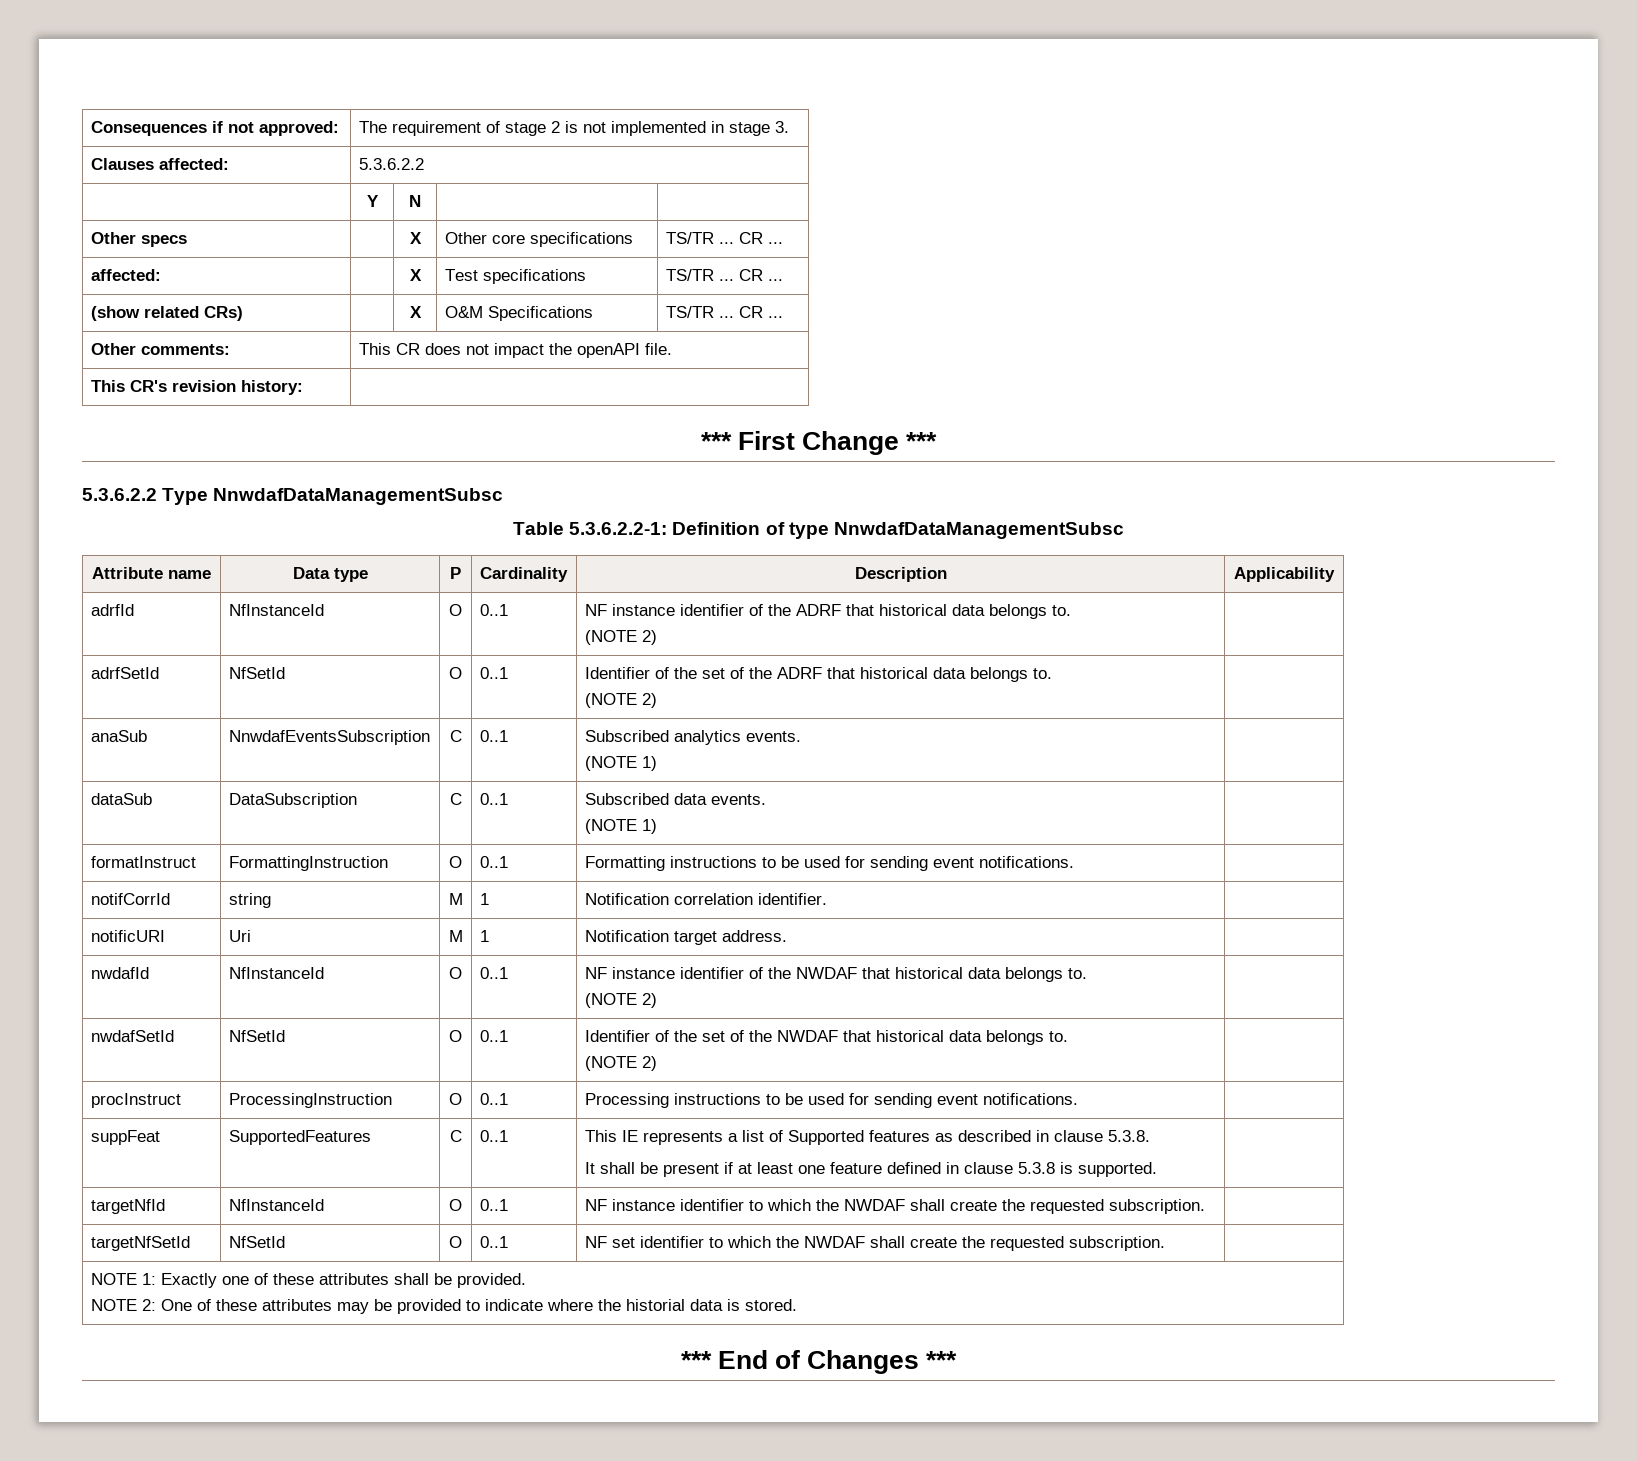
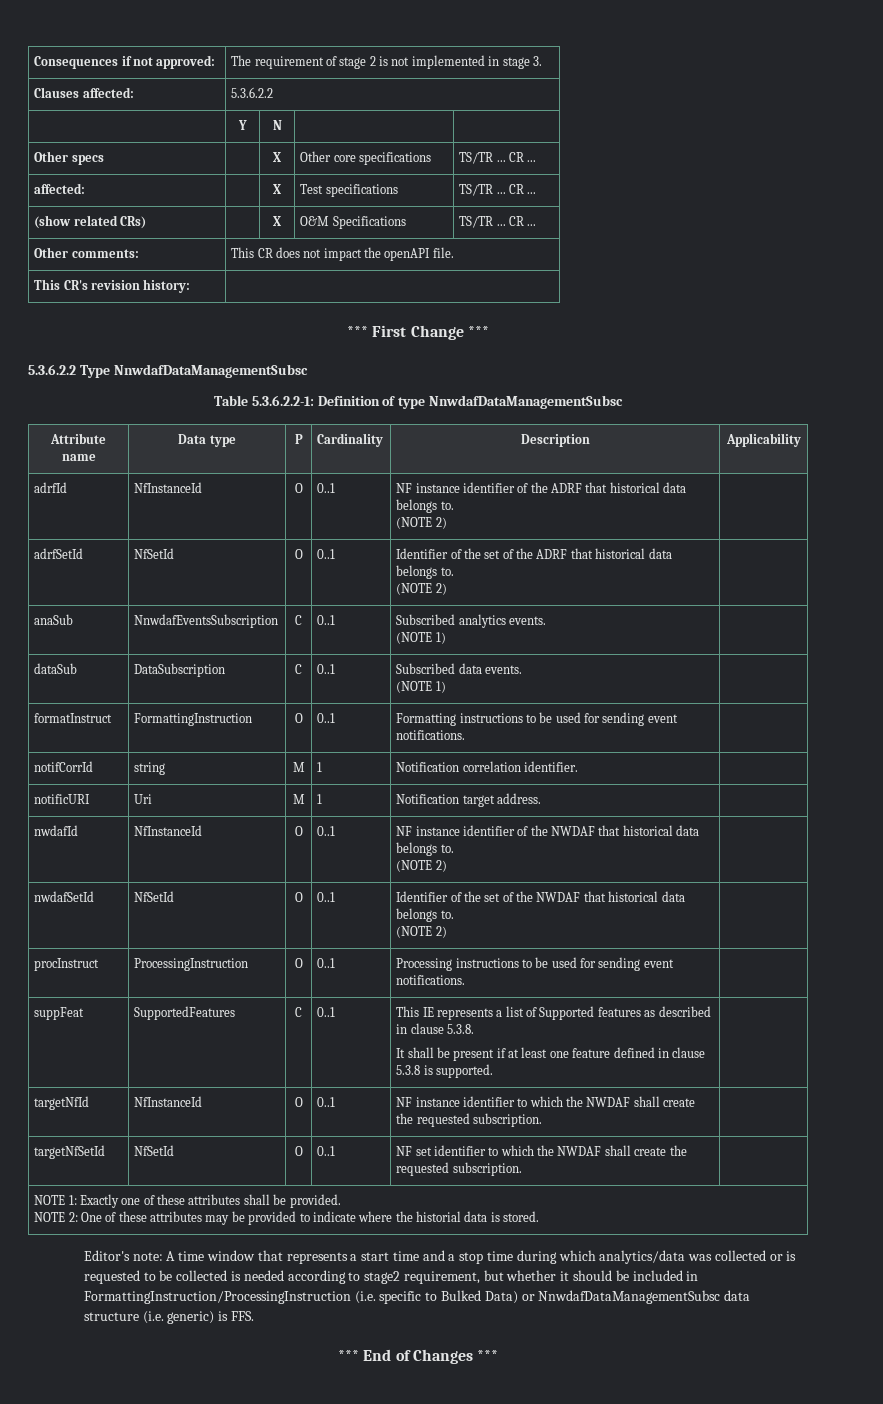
+ Editor's note: A time window that represents a start time and a stop time during which analytics/data was collected or is requested to be collected is needed according to stage2 requirement, but whether it should be included in FormattingInstruction/ProcessingInstruction (i.e. specific to Bulked Data) or NnwdafDataManagementSubsc data structure (i.e. generic) is FFS.

